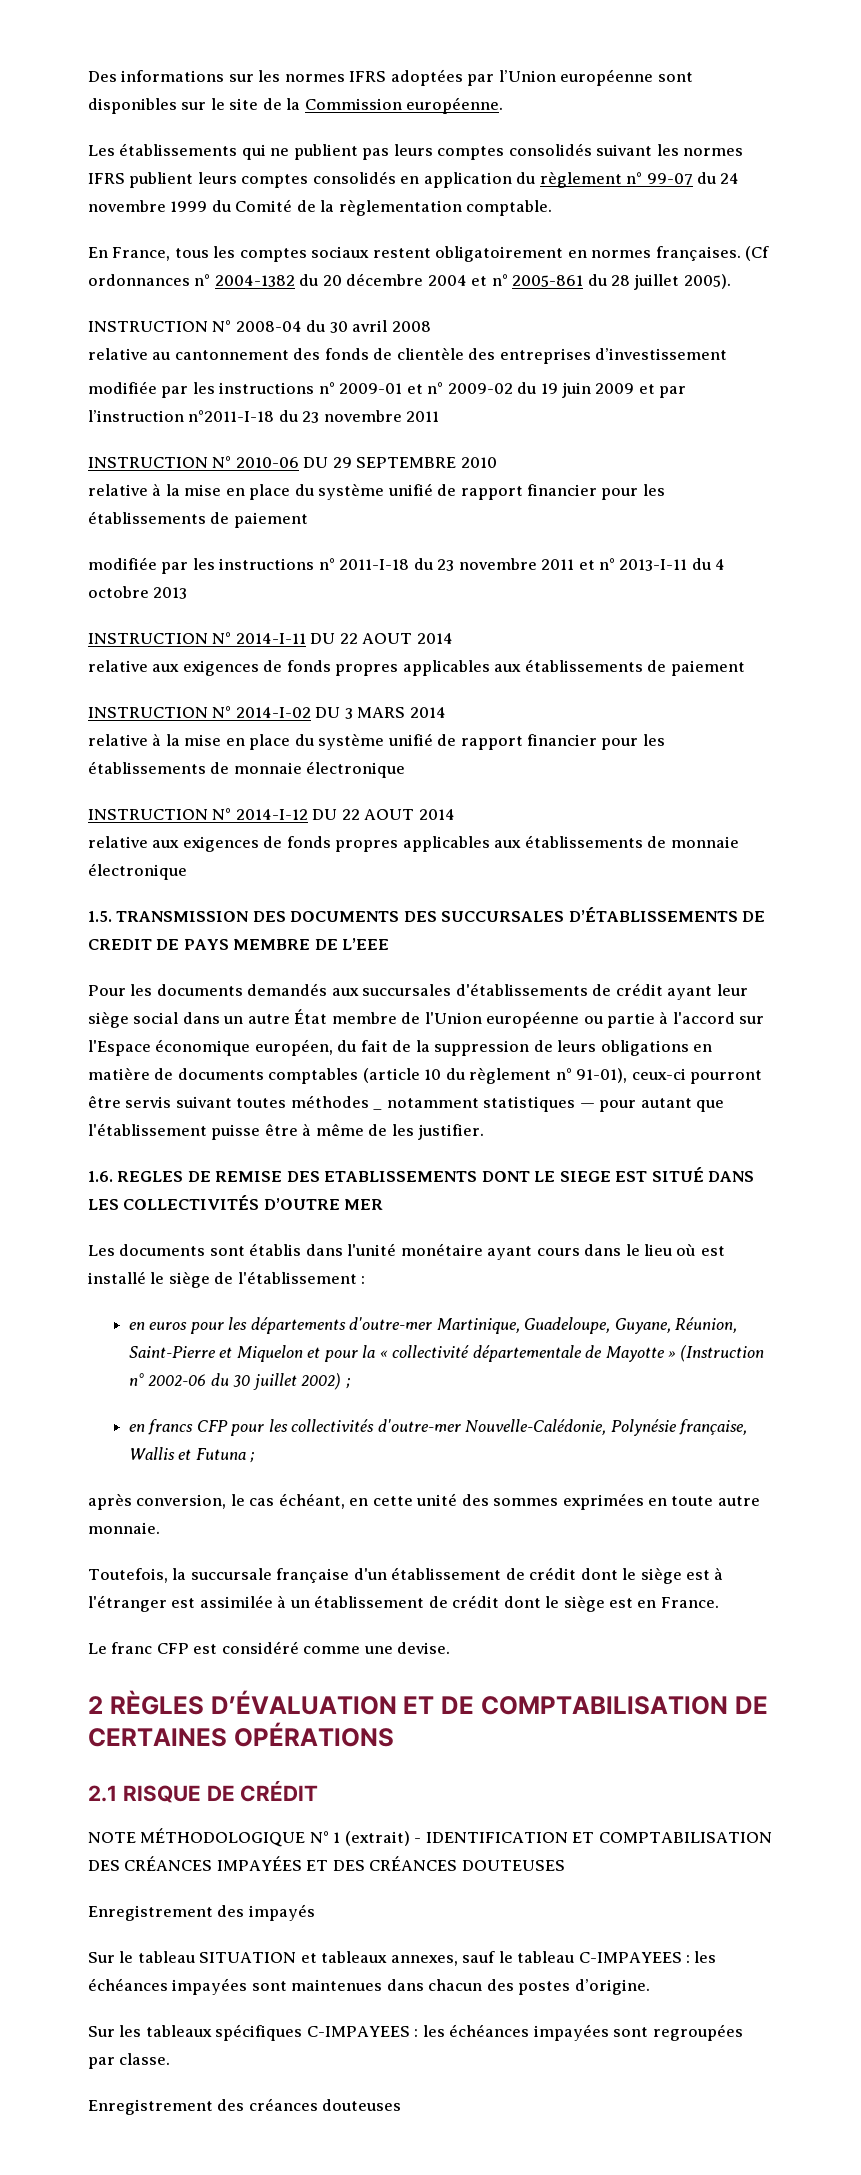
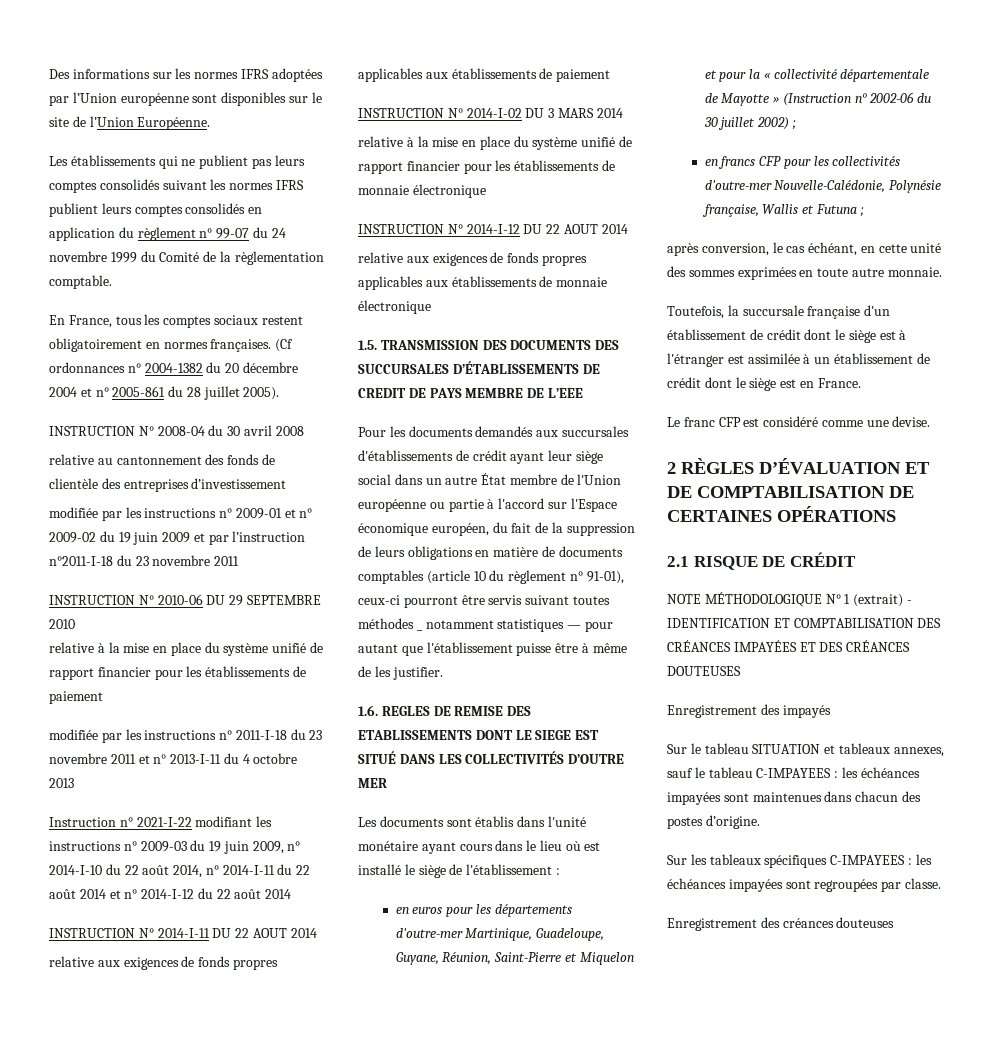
- Des informations sur les normes IFRS adoptées par l’Union européenne sont disponibles sur le site de la Commission européenne.
+ Des informations sur les normes IFRS adoptées par l’Union européenne sont disponibles sur le site de l’Union Européenne.
+ Instruction n° 2021-I-22 modifiant les instructions n° 2009-03 du 19 juin 2009, n° 2014-I-10 du 22 août 2014, n° 2014-I-11 du 22 août 2014 et n° 2014-I-12 du 22 août 2014

